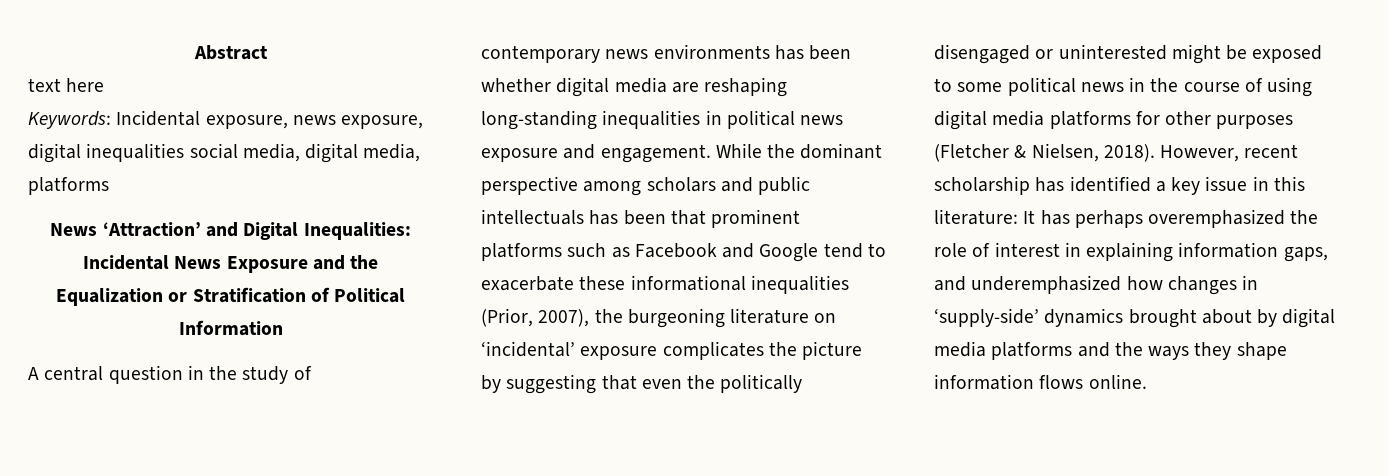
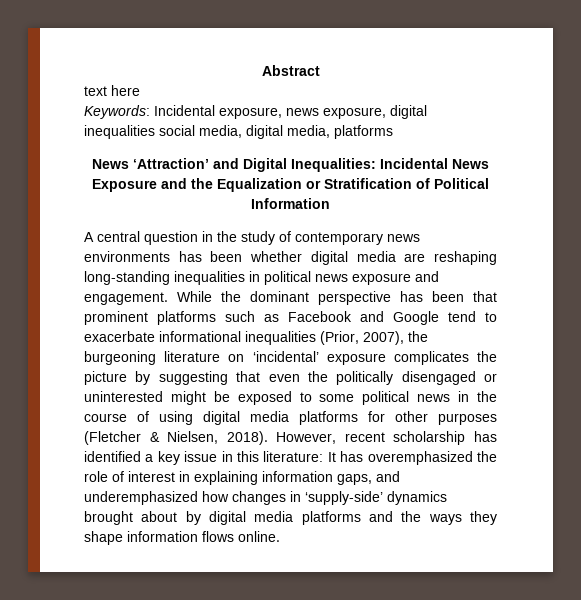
- While the dominant perspective among scholars and public intellectuals has been that prominent platforms such as Facebook and Google tend to exacerbate these informational inequalities (Prior, 2007), the burgeoning literature on ‘incidental’ exposure complicates the picture by suggesting that even the politically disengaged or uninterested might be exposed to some political news in the course of using digital media platforms for other purposes (Fletcher & Nielsen, 2018).
+ While the dominant perspective has been that prominent platforms such as Facebook and Google tend to exacerbate informational inequalities (Prior, 2007), the burgeoning literature on ‘incidental’ exposure complicates the picture by suggesting that even the politically disengaged or uninterested might be exposed to some political news in the course of using digital media platforms for other purposes (Fletcher & Nielsen, 2018).
- However, recent scholarship has identified a key issue in this literature: It has perhaps overemphasized the role of interest in explaining information gaps, and underemphasized how changes in ‘supply-side’ dynamics brought about by digital media platforms and the ways they shape information flows online.
+ However, recent scholarship has identified a key issue in this literature: It has overemphasized the role of interest in explaining information gaps, and underemphasized how changes in ‘supply-side’ dynamics brought about by digital media platforms and the ways they shape information flows online.

